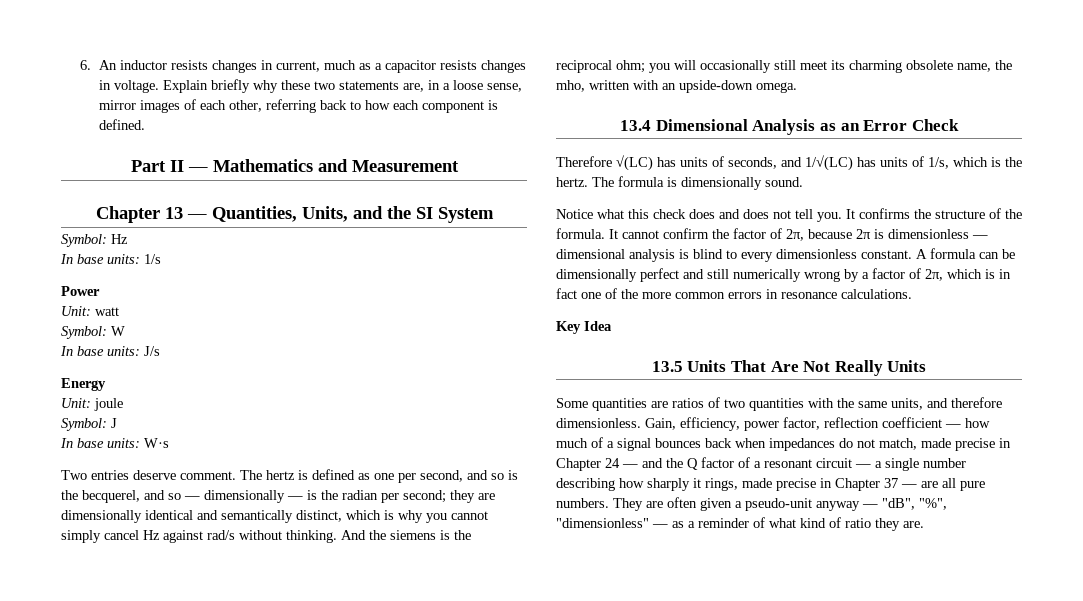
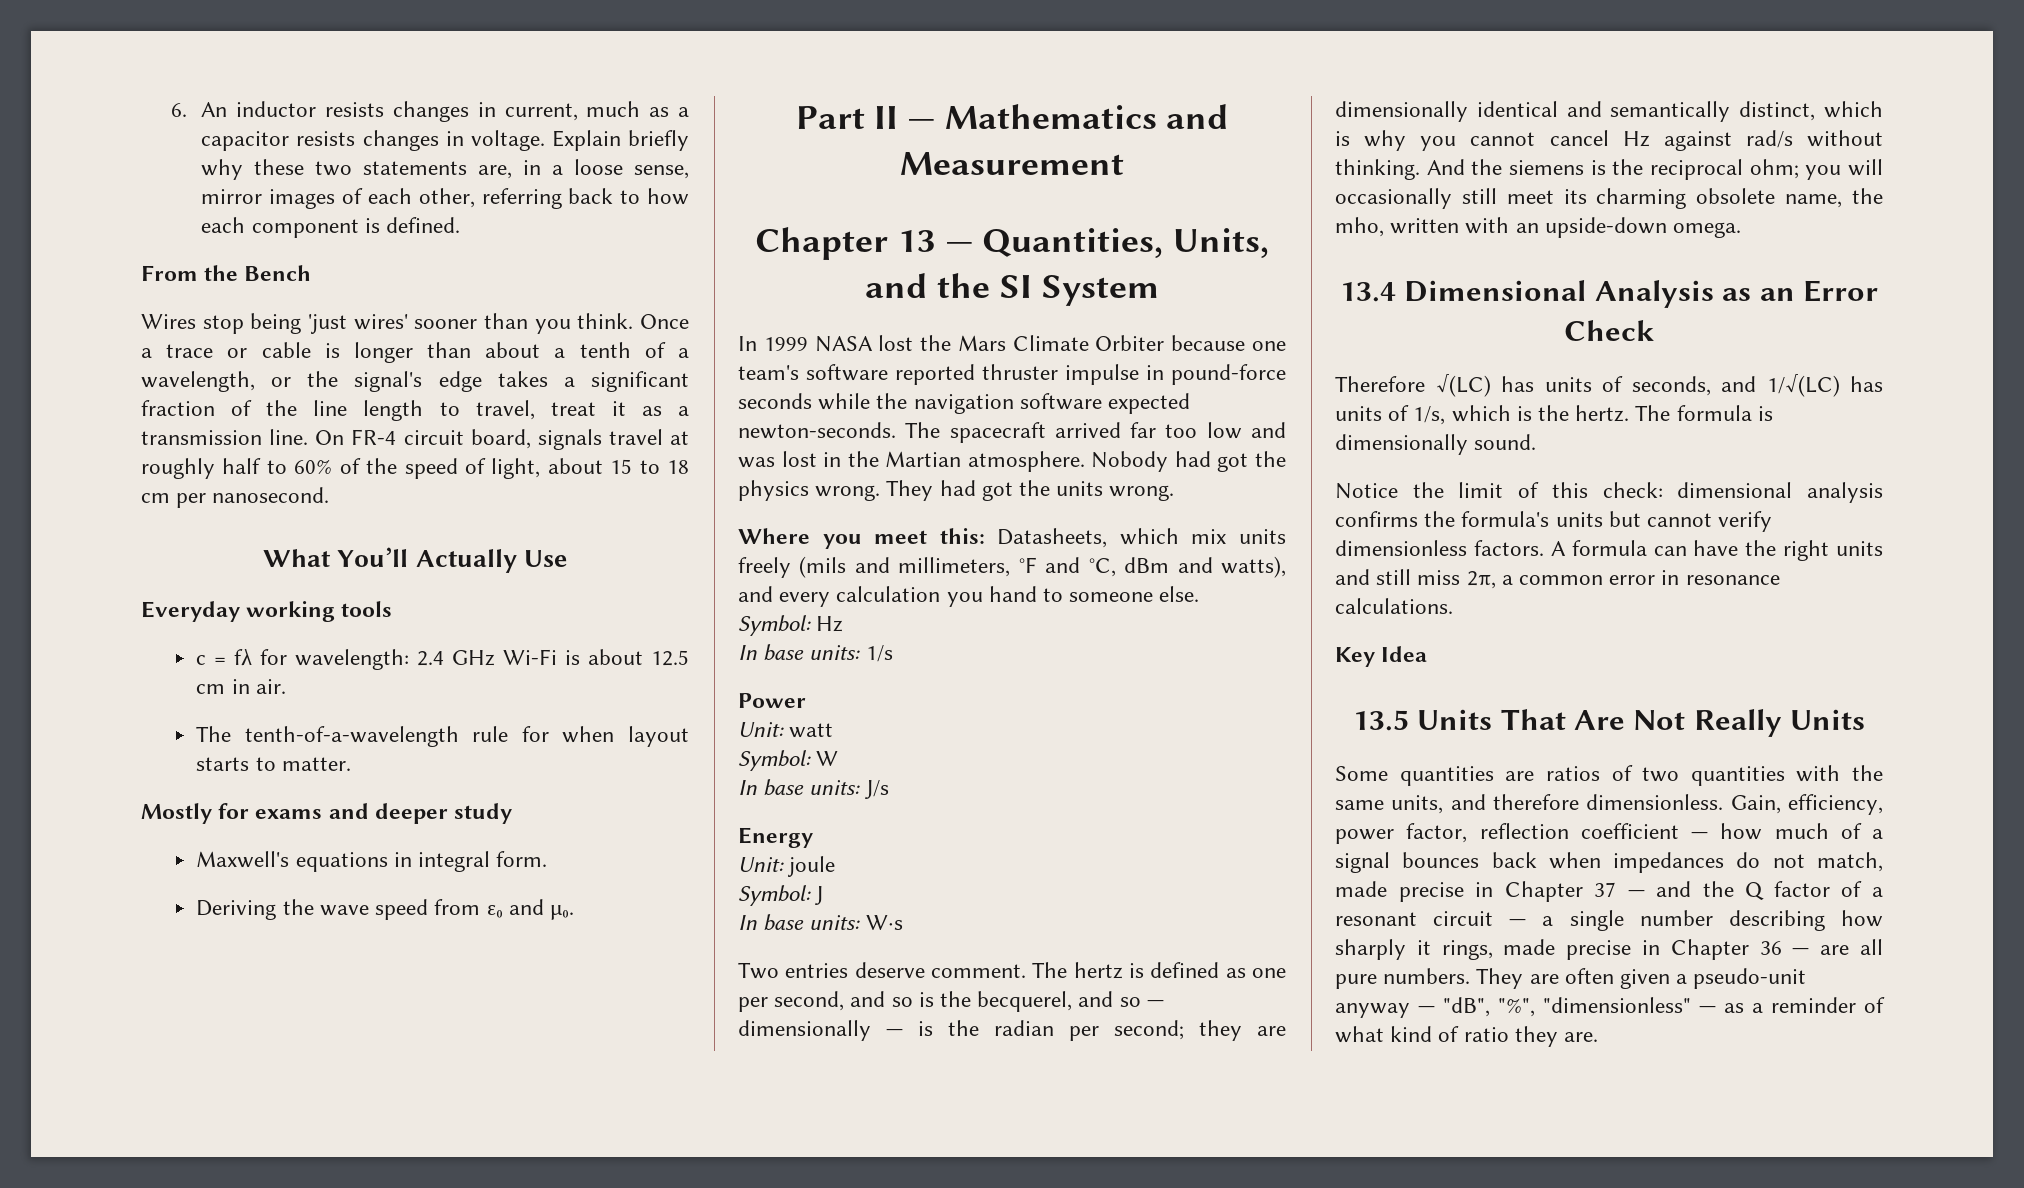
+ From the Bench
+ Wires stop being 'just wires' sooner than you think. Once a trace or cable is longer than about a tenth of a wavelength, or the signal's edge takes a significant fraction of the line length to travel, treat it as a transmission line. On FR-4 circuit board, signals travel at roughly half to 60% of the speed of light, about 15 to 18 cm per nanosecond.
+ What You’ll Actually Use
+ Everyday working tools
+ c = fλ for wavelength: 2.4 GHz Wi-Fi is about 12.5 cm in air.
+ The tenth-of-a-wavelength rule for when layout starts to matter.
+ Mostly for exams and deeper study
+ Maxwell's equations in integral form.
+ Deriving the wave speed from ε₀ and μ₀.
+ In 1999 NASA lost the Mars Climate Orbiter because one team's software reported thruster impulse in pound-force seconds while the navigation software expected newton-seconds. The spacecraft arrived far too low and was lost in the Martian atmosphere. Nobody had got the physics wrong. They had got the units wrong.
+ Where you meet this: Datasheets, which mix units freely (mils and millimeters, °F and °C, dBm and watts), and every calculation you hand to someone else.
- The hertz is defined as one per second, and so is the becquerel, and so — dimensionally — is the radian per second; they are dimensionally identical and semantically distinct, which is why you cannot simply cancel Hz against rad/s without thinking.
+ The hertz is defined as one per second, and so is the becquerel, and so — dimensionally — is the radian per second; they are dimensionally identical and semantically distinct, which is why you cannot cancel Hz against rad/s without thinking.
- Notice what this check does and does not tell you. It confirms the structure of the formula. It cannot confirm the factor of 2π, because 2π is dimensionless — dimensional analysis is blind to every dimensionless constant. A formula can be dimensionally perfect and still numerically wrong by a factor of 2π, which is in fact one of the more common errors in resonance calculations.
+ Notice the limit of this check: dimensional analysis confirms the formula's units but cannot verify dimensionless factors. A formula can have the right units and still miss 2π, a common error in resonance calculations.
- Gain, efficiency, power factor, reflection coefficient — how much of a signal bounces back when impedances do not match, made precise in Chapter 24 — and the Q factor of a resonant circuit — a single number describing how sharply it rings, made precise in Chapter 37 — are all pure numbers.
+ Gain, efficiency, power factor, reflection coefficient — how much of a signal bounces back when impedances do not match, made precise in Chapter 37 — and the Q factor of a resonant circuit — a single number describing how sharply it rings, made precise in Chapter 36 — are all pure numbers.

